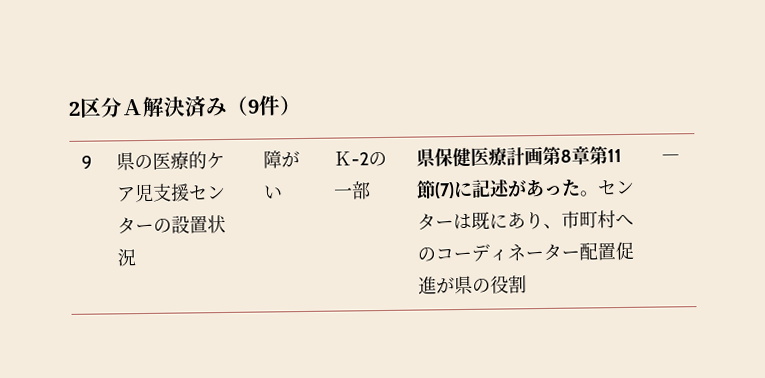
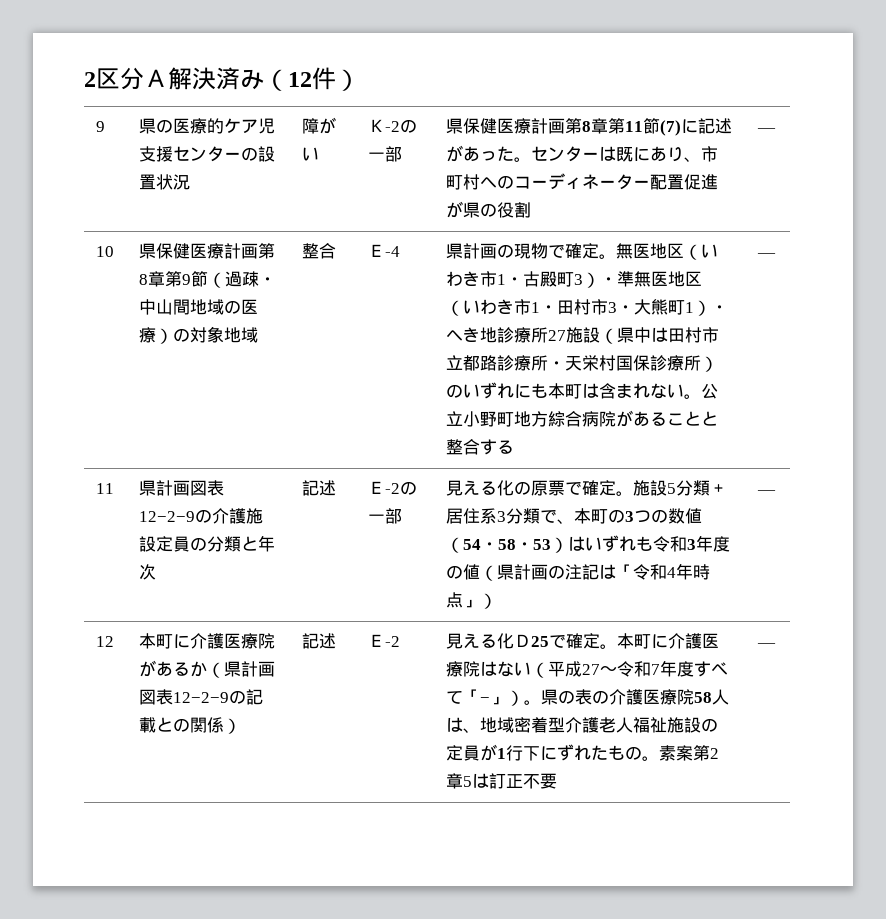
- 2区分Ａ解決済み（9件）
+ 2区分Ａ解決済み（12件）
+ 10 | 県保健医療計画第8章第9節（過疎・中山間地域の医療）の対象地域 | 整合 | Ｅ-4 | 県計画の現物で確定。無医地区（いわき市1・古殿町3）・準無医地区（いわき市1・田村市3・大熊町1）・へき地診療所27施設（県中は田村市立都路診療所・天栄村国保診療所）のいずれにも本町は含まれない。公立小野町地方綜合病院があることと整合する | ―
+ 11 | 県計画図表12−2−9の介護施設定員の分類と年次 | 記述 | Ｅ-2の一部 | 見える化の原票で確定。施設5分類＋居住系3分類で、本町の3つの数値（54・58・53）はいずれも令和3年度の値（県計画の注記は「令和4年時点」） | ―
+ 12 | 本町に介護医療院があるか（県計画図表12−2−9の記載との関係） | 記述 | Ｅ-2 | 見える化Ｄ25で確定。本町に介護医療院はない（平成27〜令和7年度すべて「−」）。県の表の介護医療院58人は、地域密着型介護老人福祉施設の定員が1行下にずれたもの。素案第2章5は訂正不要 | ―

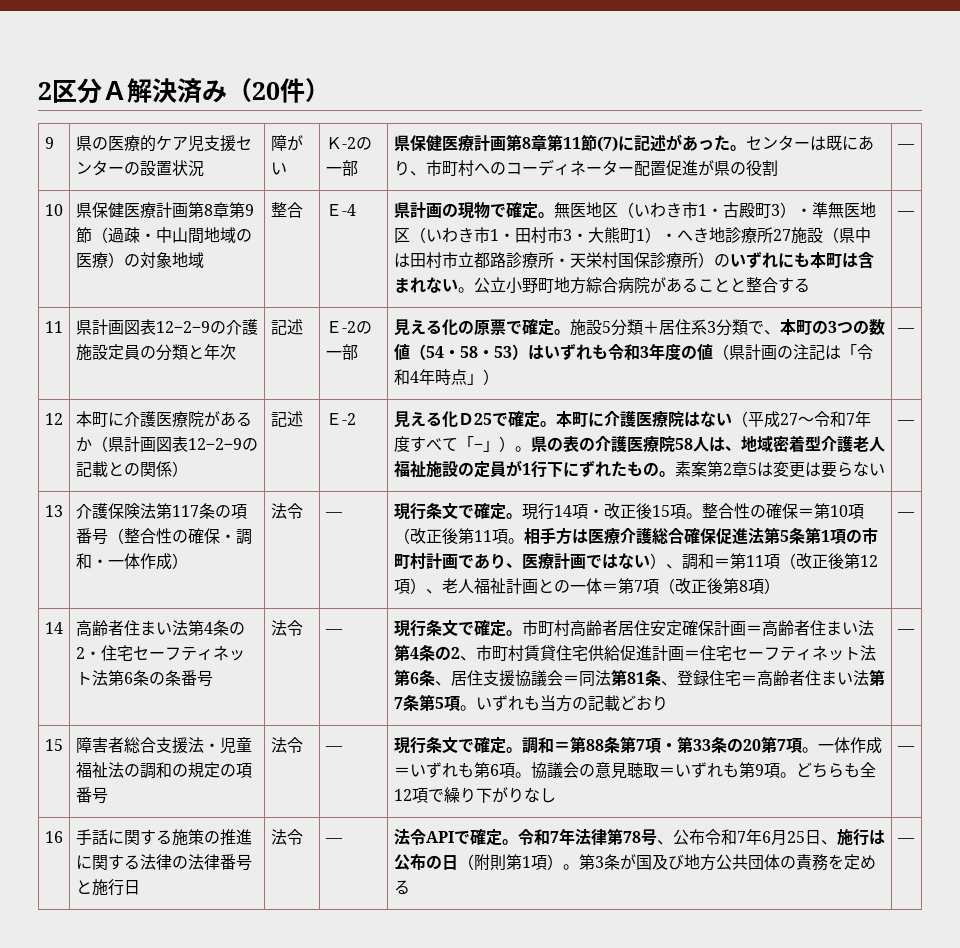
- 2区分Ａ解決済み（12件）
+ 2区分Ａ解決済み（20件）
- 素案第2章5は訂正不要 | ―
+ 素案第2章5は変更は要らない | ―
+ 13 | 介護保険法第117条の項番号（整合性の確保・調和・一体作成） | 法令 | ― | 現行条文で確定。現行14項・改正後15項。整合性の確保＝第10項（改正後第11項。相手方は医療介護総合確保促進法第5条第1項の市町村計画であり、医療計画ではない）、調和＝第11項（改正後第12項）、老人福祉計画との一体＝第7項（改正後第8項） | ―
+ 14 | 高齢者住まい法第4条の2・住宅セーフティネット法第6条の条番号 | 法令 | ― | 現行条文で確定。市町村高齢者居住安定確保計画＝高齢者住まい法第4条の2、市町村賃貸住宅供給促進計画＝住宅セーフティネット法第6条、居住支援協議会＝同法第81条、登録住宅＝高齢者住まい法第7条第5項。いずれも当方の記載どおり | ―
+ 15 | 障害者総合支援法・児童福祉法の調和の規定の項番号 | 法令 | ― | 現行条文で確定。調和＝第88条第7項・第33条の20第7項。一体作成＝いずれも第6項。協議会の意見聴取＝いずれも第9項。どちらも全12項で繰り下がりなし | ―
+ 16 | 手話に関する施策の推進に関する法律の法律番号と施行日 | 法令 | ― | 法令APIで確定。令和7年法律第78号、公布令和7年6月25日、施行は公布の日（附則第1項）。第3条が国及び地方公共団体の責務を定める | ―

